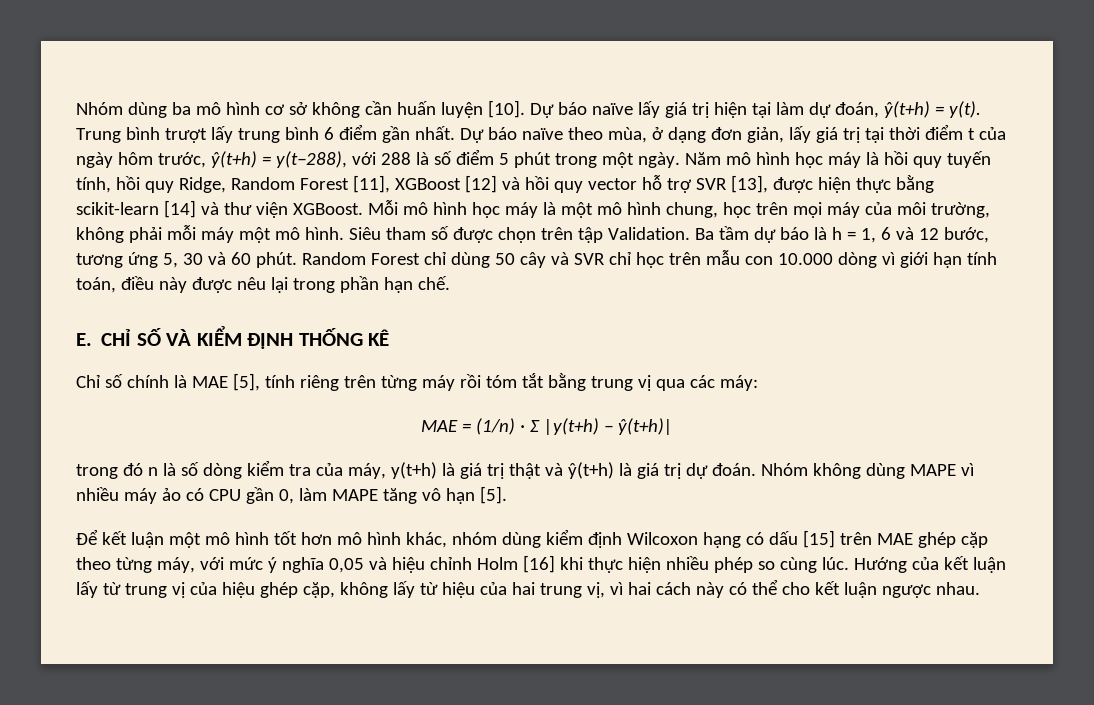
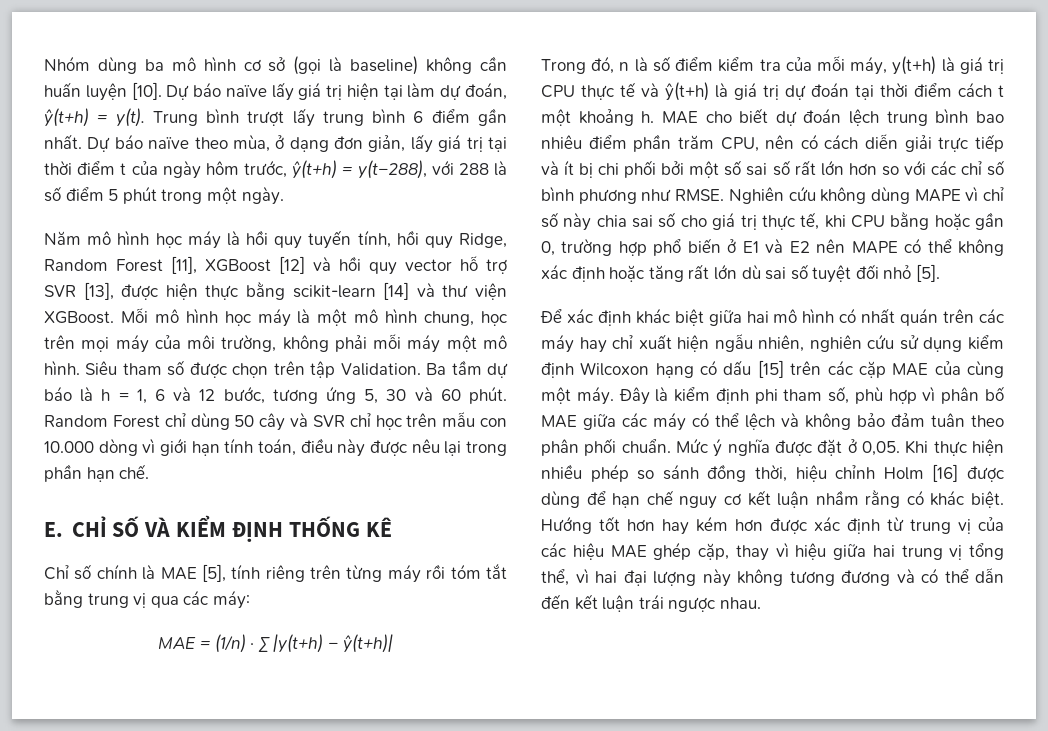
- Nhóm dùng ba mô hình cơ sở không cần huấn luyện [10].
+ Nhóm dùng ba mô hình cơ sở (gọi là baseline) không cần huấn luyện [10].
- Dự báo naïve theo mùa, ở dạng đơn giản, lấy giá trị tại thời điểm t của ngày hôm trước, ŷ(t+h) = y(t−288), với 288 là số điểm 5 phút trong một ngày. Năm mô hình học máy là hồi quy tuyến tính, hồi quy Ridge, Random Forest [11], XGBoost [12] và hồi quy vector hỗ trợ SVR [13], được hiện thực bằng scikit-learn [14] và thư viện XGBoost.
+ Dự báo naïve theo mùa, ở dạng đơn giản, lấy giá trị tại thời điểm t của ngày hôm trước, ŷ(t+h) = y(t−288), với 288 là số điểm 5 phút trong một ngày.
+ Năm mô hình học máy là hồi quy tuyến tính, hồi quy Ridge, Random Forest [11], XGBoost [12] và hồi quy vector hỗ trợ SVR [13], được hiện thực bằng scikit-learn [14] và thư viện XGBoost.
- trong đó n là số dòng kiểm tra của máy, y(t+h) là giá trị thật và ŷ(t+h) là giá trị dự đoán. Nhóm không dùng MAPE vì nhiều máy ảo có CPU gần 0, làm MAPE tăng vô hạn [5].
- Để kết luận một mô hình tốt hơn mô hình khác, nhóm dùng kiểm định Wilcoxon hạng có dấu [15] trên MAE ghép cặp theo từng máy, với mức ý nghĩa 0,05 và hiệu chỉnh Holm [16] khi thực hiện nhiều phép so cùng lúc. Hướng của kết luận lấy từ trung vị của hiệu ghép cặp, không lấy từ hiệu của hai trung vị, vì hai cách này có thể cho kết luận ngược nhau.
+ Trong đó, n là số điểm kiểm tra của mỗi máy, y(t+h) là giá trị CPU thực tế và ŷ(t+h) là giá trị dự đoán tại thời điểm cách t một khoảng h. MAE cho biết dự đoán lệch trung bình bao nhiêu điểm phần trăm CPU, nên có cách diễn giải trực tiếp và ít bị chi phối bởi một số sai số rất lớn hơn so với các chỉ số bình phương như RMSE. Nghiên cứu không dùng MAPE vì chỉ số này chia sai số cho giá trị thực tế, khi CPU bằng hoặc gần 0, trường hợp phổ biến ở E1 và E2 nên MAPE có thể không xác định hoặc tăng rất lớn dù sai số tuyệt đối nhỏ [5].
+ Để xác định khác biệt giữa hai mô hình có nhất quán trên các máy hay chỉ xuất hiện ngẫu nhiên, nghiên cứu sử dụng kiểm định Wilcoxon hạng có dấu [15] trên các cặp MAE của cùng một máy. Đây là kiểm định phi tham số, phù hợp vì phân bố MAE giữa các máy có thể lệch và không bảo đảm tuân theo phân phối chuẩn. Mức ý nghĩa được đặt ở 0,05. Khi thực hiện nhiều phép so sánh đồng thời, hiệu chỉnh Holm [16] được dùng để hạn chế nguy cơ kết luận nhầm rằng có khác biệt. Hướng tốt hơn hay kém hơn được xác định từ trung vị của các hiệu MAE ghép cặp, thay vì hiệu giữa hai trung vị tổng thể, vì hai đại lượng này không tương đương và có thể dẫn đến kết luận trái ngược nhau.

